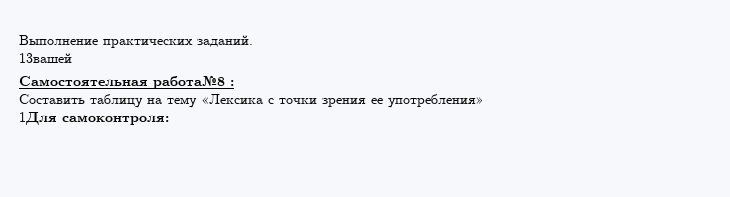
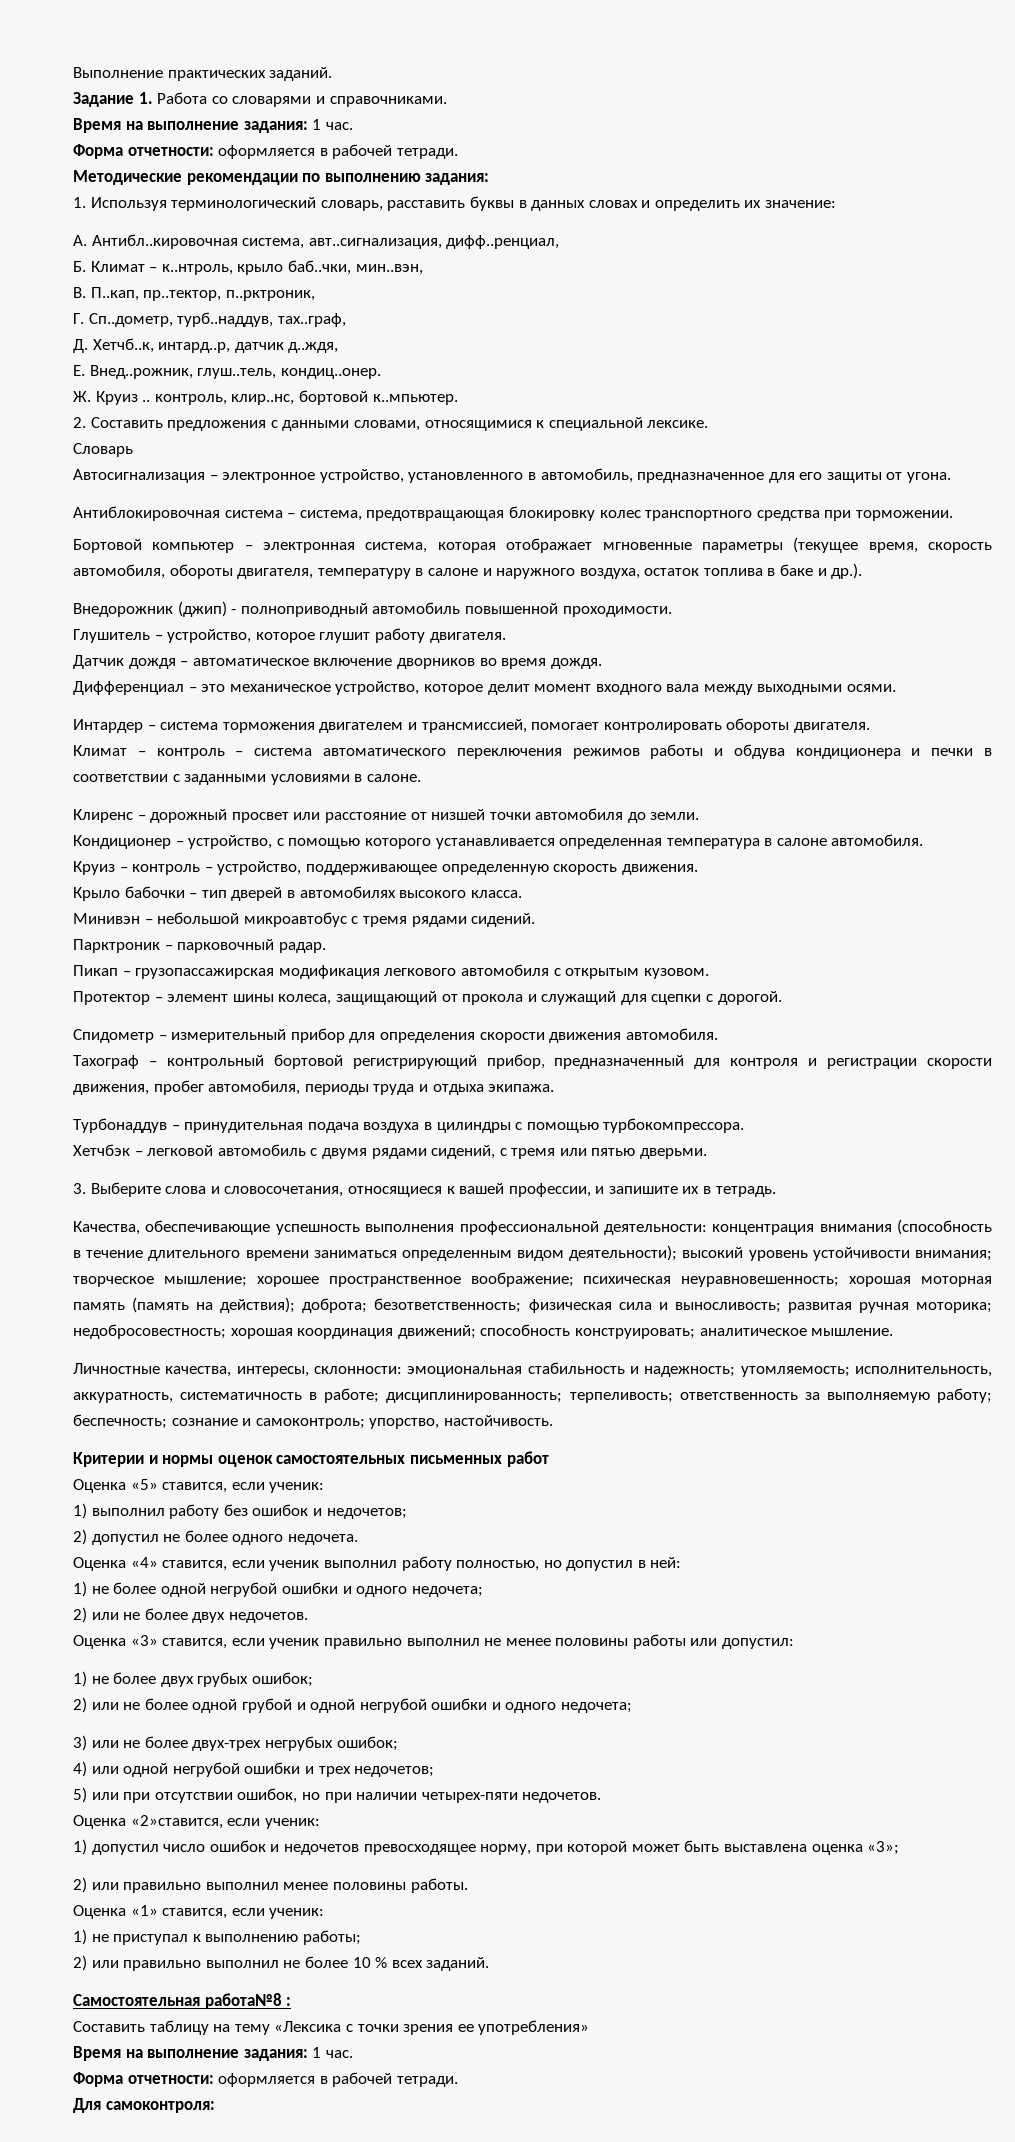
- 13вашей
+ Задание 1. Работа со словарями и справочниками.
+ Время на выполнение задания: 1 час.
+ Форма отчетности: оформляется в рабочей тетради.
+ Методические рекомендации по выполнению задания:
+ 1. Используя терминологический словарь, расставить буквы в данных словах и определить их значение:
+ А. Антибл..кировочная система, авт..сигнализация, дифф..ренциал,
+ Б. Климат – к..нтроль, крыло баб..чки, мин..вэн,
+ В. П..кап, пр..тектор, п..рктроник,
+ Г. Сп..дометр, турб..наддув, тах..граф,
+ Д. Хетчб..к, интард..р, датчик д..ждя,
+ Е. Внед..рожник, глуш..тель, кондиц..онер.
+ Ж. Круиз .. контроль, клир..нс, бортовой к..мпьютер.
+ 2. Составить предложения с данными словами, относящимися к специальной лексике.
+ Словарь
+ Автосигнализация – электронное устройство, установленного в автомобиль, предназначенное для его защиты от угона.
+ Антиблокировочная система – система, предотвращающая блокировку колес транспортного средства при торможении.
+ Бортовой компьютер – электронная система, которая отображает мгновенные параметры (текущее время, скорость автомобиля, обороты двигателя, температуру в салоне и наружного воздуха, остаток топлива в баке и др.).
+ Внедорожник (джип) - полноприводный автомобиль повышенной проходимости.
+ Глушитель – устройство, которое глушит работу двигателя.
+ Датчик дождя – автоматическое включение дворников во время дождя.
+ Дифференциал – это механическое устройство, которое делит момент входного вала между выходными осями.
+ Интардер – система торможения двигателем и трансмиссией, помогает контролировать обороты двигателя.
+ Климат – контроль – система автоматического переключения режимов работы и обдува кондиционера и печки в соответствии с заданными условиями в салоне.
+ Клиренс – дорожный просвет или расстояние от низшей точки автомобиля до земли.
+ Кондиционер – устройство, с помощью которого устанавливается определенная температура в салоне автомобиля.
+ Круиз – контроль – устройство, поддерживающее определенную скорость движения.
+ Крыло бабочки – тип дверей в автомобилях высокого класса.
+ Минивэн – небольшой микроавтобус с тремя рядами сидений.
+ Парктроник – парковочный радар.
+ Пикап – грузопассажирская модификация легкового автомобиля с открытым кузовом.
+ Протектор – элемент шины колеса, защищающий от прокола и служащий для сцепки с дорогой.
+ Спидометр – измерительный прибор для определения скорости движения автомобиля.
+ Тахограф – контрольный бортовой регистрирующий прибор, предназначенный для контроля и регистрации скорости движения, пробег автомобиля, периоды труда и отдыха экипажа.
+ Турбонаддув – принудительная подача воздуха в цилиндры с помощью турбокомпрессора.
+ Хетчбэк – легковой автомобиль с двумя рядами сидений, с тремя или пятью дверьми.
+ 3. Выберите слова и словосочетания, относящиеся к вашей профессии, и запишите их в тетрадь.
+ Качества, обеспечивающие успешность выполнения профессиональной деятельности: концентрация внимания (способность в течение длительного времени заниматься определенным видом деятельности); высокий уровень устойчивости внимания; творческое мышление; хорошее пространственное воображение; психическая неуравновешенность; хорошая моторная память (память на действия); доброта; безответственность; физическая сила и выносливость; развитая ручная моторика; недобросовестность; хорошая координация движений; способность конструировать; аналитическое мышление.
+ Личностные качества, интересы, склонности: эмоциональная стабильность и надежность; утомляемость; исполнительность, аккуратность, систематичность в работе; дисциплинированность; терпеливость; ответственность за выполняемую работу; беспечность; сознание и самоконтроль; упорство, настойчивость.
+ Критерии и нормы оценок самостоятельных письменных работ
+ Оценка «5» ставится, если ученик:
+ 1) выполнил работу без ошибок и недочетов;
+ 2) допустил не более одного недочета.
+ Оценка «4» ставится, если ученик выполнил работу полностью, но допустил в ней:
+ 1) не более одной негрубой ошибки и одного недочета;
+ 2) или не более двух недочетов.
+ Оценка «3» ставится, если ученик правильно выполнил не менее половины работы или допустил:
+ 1) не более двух грубых ошибок;
+ 2) или не более одной грубой и одной негрубой ошибки и одного недочета;
+ 3) или не более двух-трех негрубых ошибок;
+ 4) или одной негрубой ошибки и трех недочетов;
+ 5) или при отсутствии ошибок, но при наличии четырех-пяти недочетов.
+ Оценка «2»ставится, если ученик:
+ 1) допустил число ошибок и недочетов превосходящее норму, при которой может быть выставлена оценка «3»;
+ 2) или правильно выполнил менее половины работы.
+ Оценка «1» ставится, если ученик:
+ 1) не приступал к выполнению работы;
+ 2) или правильно выполнил не более 10 % всех заданий.
  Составить таблицу на тему «Лексика с точки зрения ее употребления»
- 1Для самоконтроля:
+ Время на выполнение задания: 1 час.
+ Форма отчетности: оформляется в рабочей тетради.
+ Для самоконтроля:

